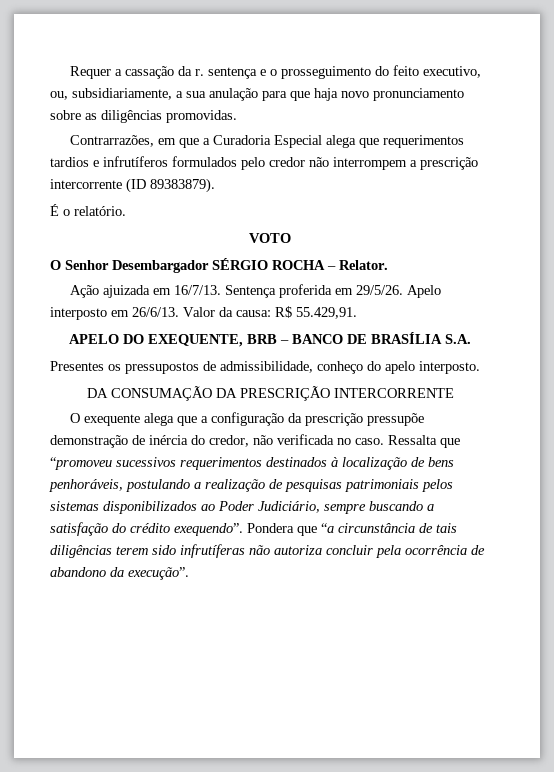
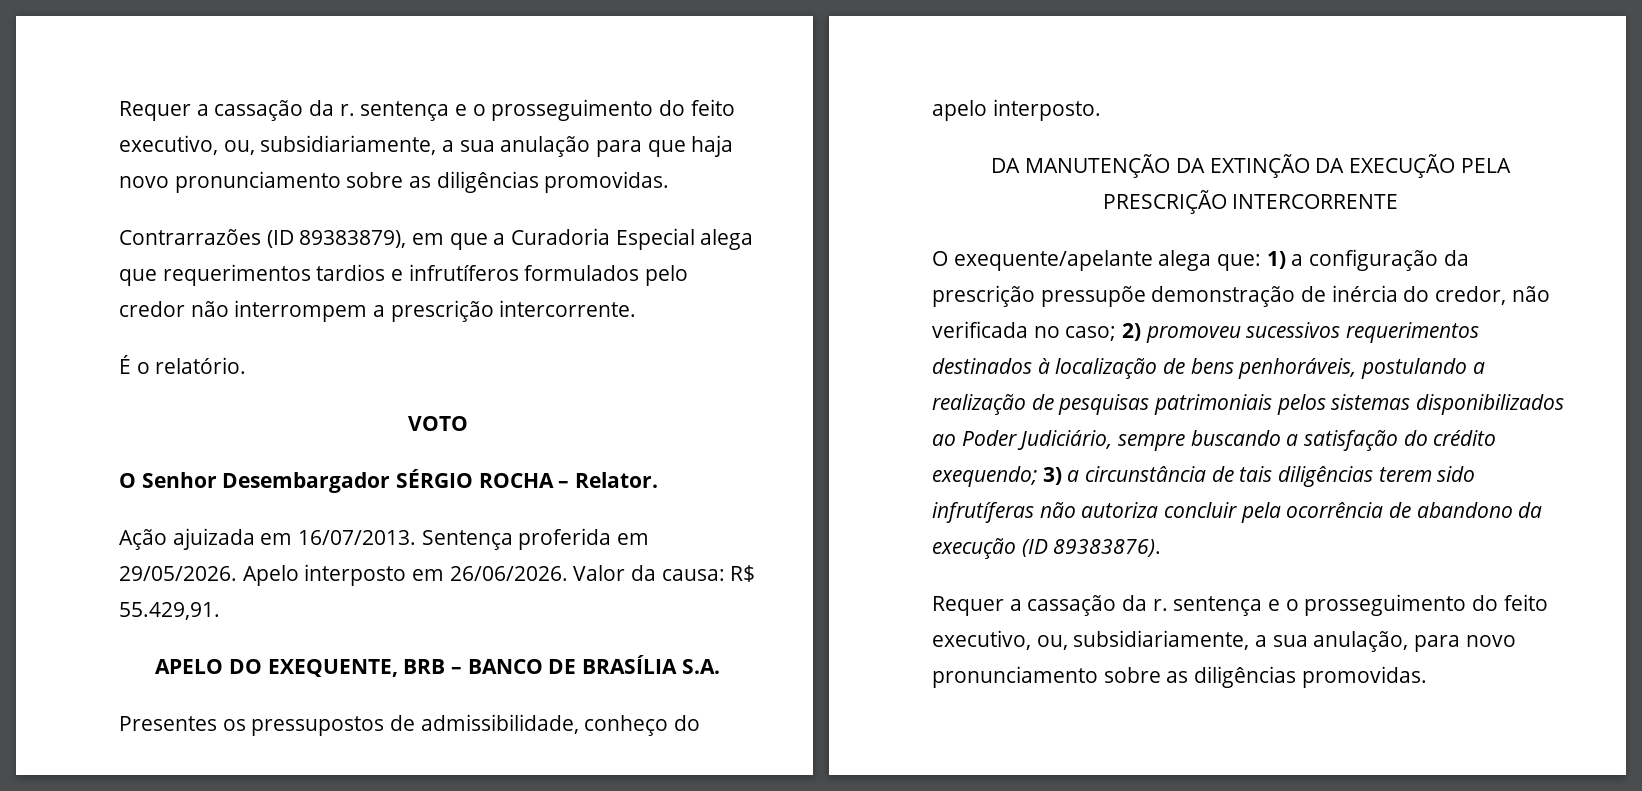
- Contrarrazões, em que a Curadoria Especial alega que requerimentos tardios e infrutíferos formulados pelo credor não interrompem a prescrição intercorrente (ID 89383879).
+ Contrarrazões (ID 89383879), em que a Curadoria Especial alega que requerimentos tardios e infrutíferos formulados pelo credor não interrompem a prescrição intercorrente.
- Ação ajuizada em 16/7/13.
+ Ação ajuizada em 16/07/2013.
- Sentença proferida em 29/5/26.
+ Sentença proferida em 29/05/2026.
- Apelo interposto em 26/6/13.
+ Apelo interposto em 26/06/2026.
- DA CONSUMAÇÃO DA PRESCRIÇÃO INTERCORRENTE
+ DA MANUTENÇÃO DA EXTINÇÃO DA EXECUÇÃO PELA PRESCRIÇÃO INTERCORRENTE
- O exequente alega que a configuração da prescrição pressupõe demonstração de inércia do credor, não verificada no caso. Ressalta que “promoveu sucessivos requerimentos destinados à localização de bens penhoráveis, postulando a realização de pesquisas patrimoniais pelos sistemas disponibilizados ao Poder Judiciário, sempre buscando a satisfação do crédito exequendo”. Pondera que “a circunstância de tais diligências terem sido infrutíferas não autoriza concluir pela ocorrência de abandono da execução”.
+ O exequente/apelante alega que: 1) a configuração da prescrição pressupõe demonstração de inércia do credor, não verificada no caso; 2) promoveu sucessivos requerimentos destinados à localização de bens penhoráveis, postulando a realização de pesquisas patrimoniais pelos sistemas disponibilizados ao Poder Judiciário, sempre buscando a satisfação do crédito exequendo; 3) a circunstância de tais diligências terem sido infrutíferas não autoriza concluir pela ocorrência de abandono da execução (ID 89383876).
+ Requer a cassação da r. sentença e o prosseguimento do feito executivo, ou, subsidiariamente, a sua anulação, para novo pronunciamento sobre as diligências promovidas.

